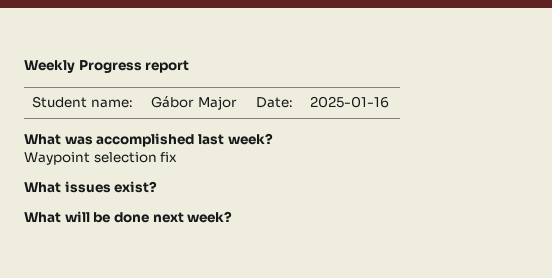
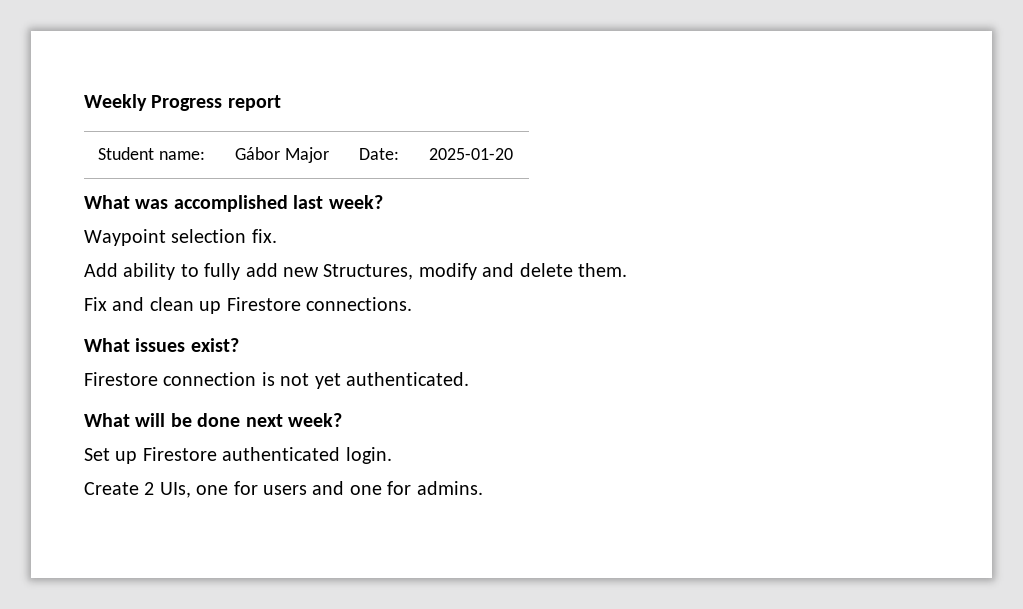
- Student name: | Gábor Major | Date: | 2025-01-16
+ Student name: | Gábor Major | Date: | 2025-01-20
- Waypoint selection fix
+ Waypoint selection fix.
+ Add ability to fully add new Structures, modify and delete them.
+ Fix and clean up Firestore connections.
  What issues exist?
+ Firestore connection is not yet authenticated.
+ Set up Firestore authenticated login.
+ Create 2 UIs, one for users and one for admins.

